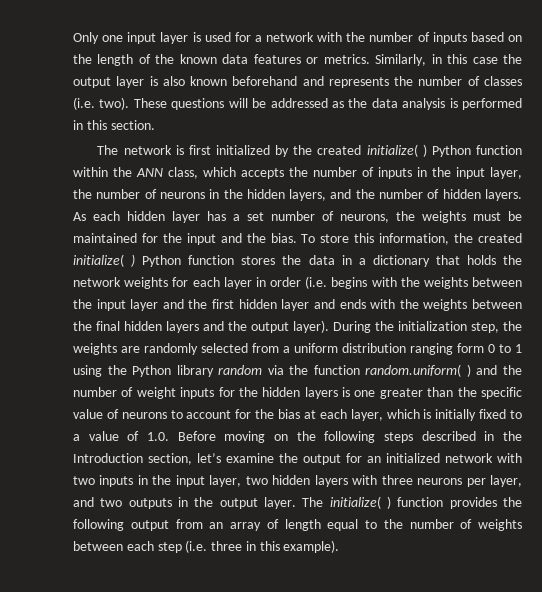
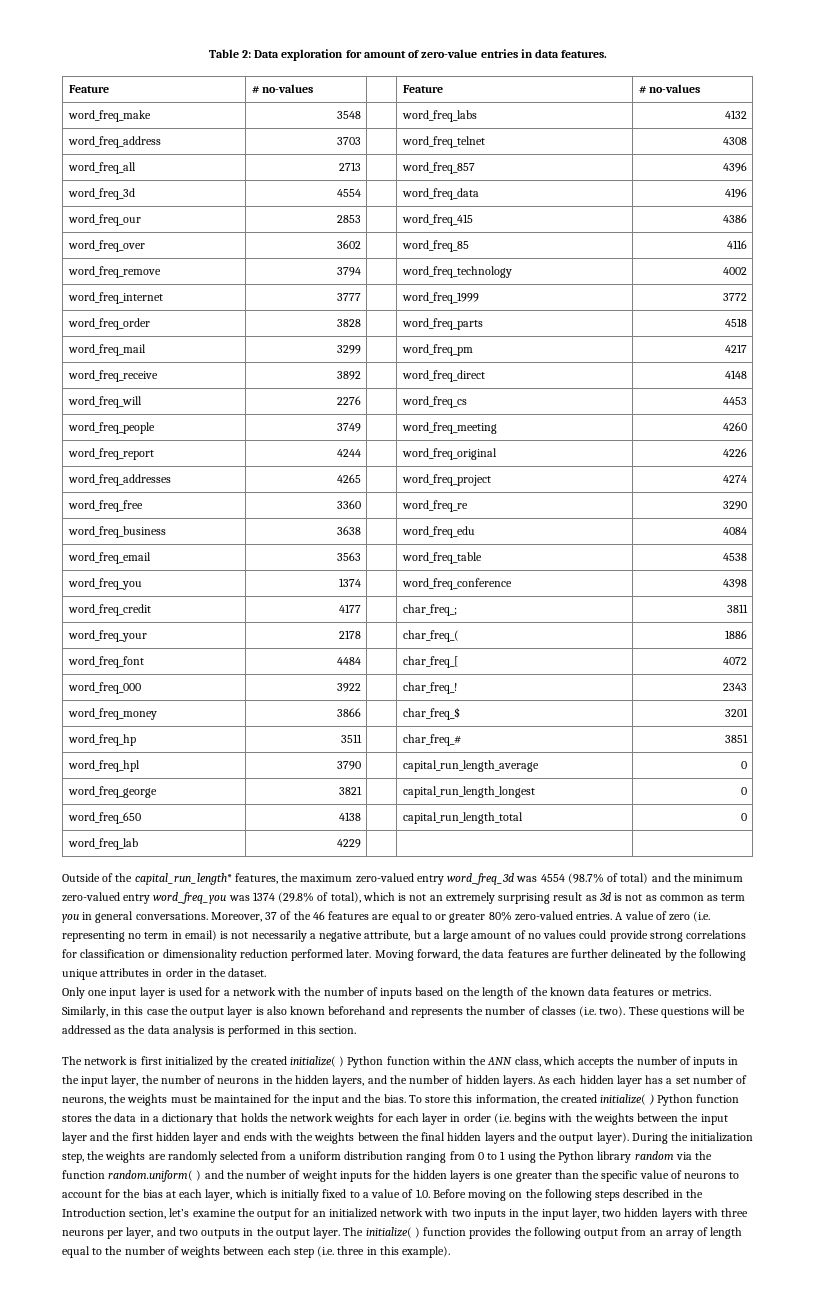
+ Table 2: Data exploration for amount of zero-value entries in data features.
+ Feature | # no-values | | Feature | # no-values
+ word_freq_make | 3548 | | word_freq_labs | 4132
+ word_freq_address | 3703 | | word_freq_telnet | 4308
+ word_freq_all | 2713 | | word_freq_857 | 4396
+ word_freq_3d | 4554 | | word_freq_data | 4196
+ word_freq_our | 2853 | | word_freq_415 | 4386
+ word_freq_over | 3602 | | word_freq_85 | 4116
+ word_freq_remove | 3794 | | word_freq_technology | 4002
+ word_freq_internet | 3777 | | word_freq_1999 | 3772
+ word_freq_order | 3828 | | word_freq_parts | 4518
+ word_freq_mail | 3299 | | word_freq_pm | 4217
+ word_freq_receive | 3892 | | word_freq_direct | 4148
+ word_freq_will | 2276 | | word_freq_cs | 4453
+ word_freq_people | 3749 | | word_freq_meeting | 4260
+ word_freq_report | 4244 | | word_freq_original | 4226
+ word_freq_addresses | 4265 | | word_freq_project | 4274
+ word_freq_free | 3360 | | word_freq_re | 3290
+ word_freq_business | 3638 | | word_freq_edu | 4084
+ word_freq_email | 3563 | | word_freq_table | 4538
+ word_freq_you | 1374 | | word_freq_conference | 4398
+ word_freq_credit | 4177 | | char_freq_; | 3811
+ word_freq_your | 2178 | | char_freq_( | 1886
+ word_freq_font | 4484 | | char_freq_[ | 4072
+ word_freq_000 | 3922 | | char_freq_! | 2343
+ word_freq_money | 3866 | | char_freq_$ | 3201
+ word_freq_hp | 3511 | | char_freq_# | 3851
+ word_freq_hpl | 3790 | | capital_run_length_average | 0
+ word_freq_george | 3821 | | capital_run_length_longest | 0
+ word_freq_650 | 4138 | | capital_run_length_total | 0
+ word_freq_lab | 4229 | | |
+ Outside of the capital_run_length* features, the maximum zero-valued entry word_freq_3d was 4554 (98.7% of total) and the minimum zero-valued entry word_freq_you was 1374 (29.8% of total), which is not an extremely surprising result as 3d is not as common as term you in general conversations. Moreover, 37 of the 46 features are equal to or greater 80% zero-valued entries. A value of zero (i.e. representing no term in email) is not necessarily a negative attribute, but a large amount of no values could provide strong correlations for classification or dimensionality reduction performed later. Moving forward, the data features are further delineated by the following unique attributes in order in the dataset.
- During the initialization step, the weights are randomly selected from a uniform distribution ranging form 0 to 1 using the Python library random via the function random.uniform( ) and the number of weight inputs for the hidden layers is one greater than the specific value of neurons to account for the bias at each layer, which is initially fixed to a value of 1.0. Before moving on the following steps described in the Introduction section, let’s examine the output for an initialized network with two inputs in the input layer, two hidden layers with three neurons per layer, and two outputs in the output layer.
+ During the initialization step, the weights are randomly selected from a uniform distribution ranging from 0 to 1 using the Python library random via the function random.uniform( ) and the number of weight inputs for the hidden layers is one greater than the specific value of neurons to account for the bias at each layer, which is initially fixed to a value of 1.0. Before moving on the following steps described in the Introduction section, let’s examine the output for an initialized network with two inputs in the input layer, two hidden layers with three neurons per layer, and two outputs in the output layer.

